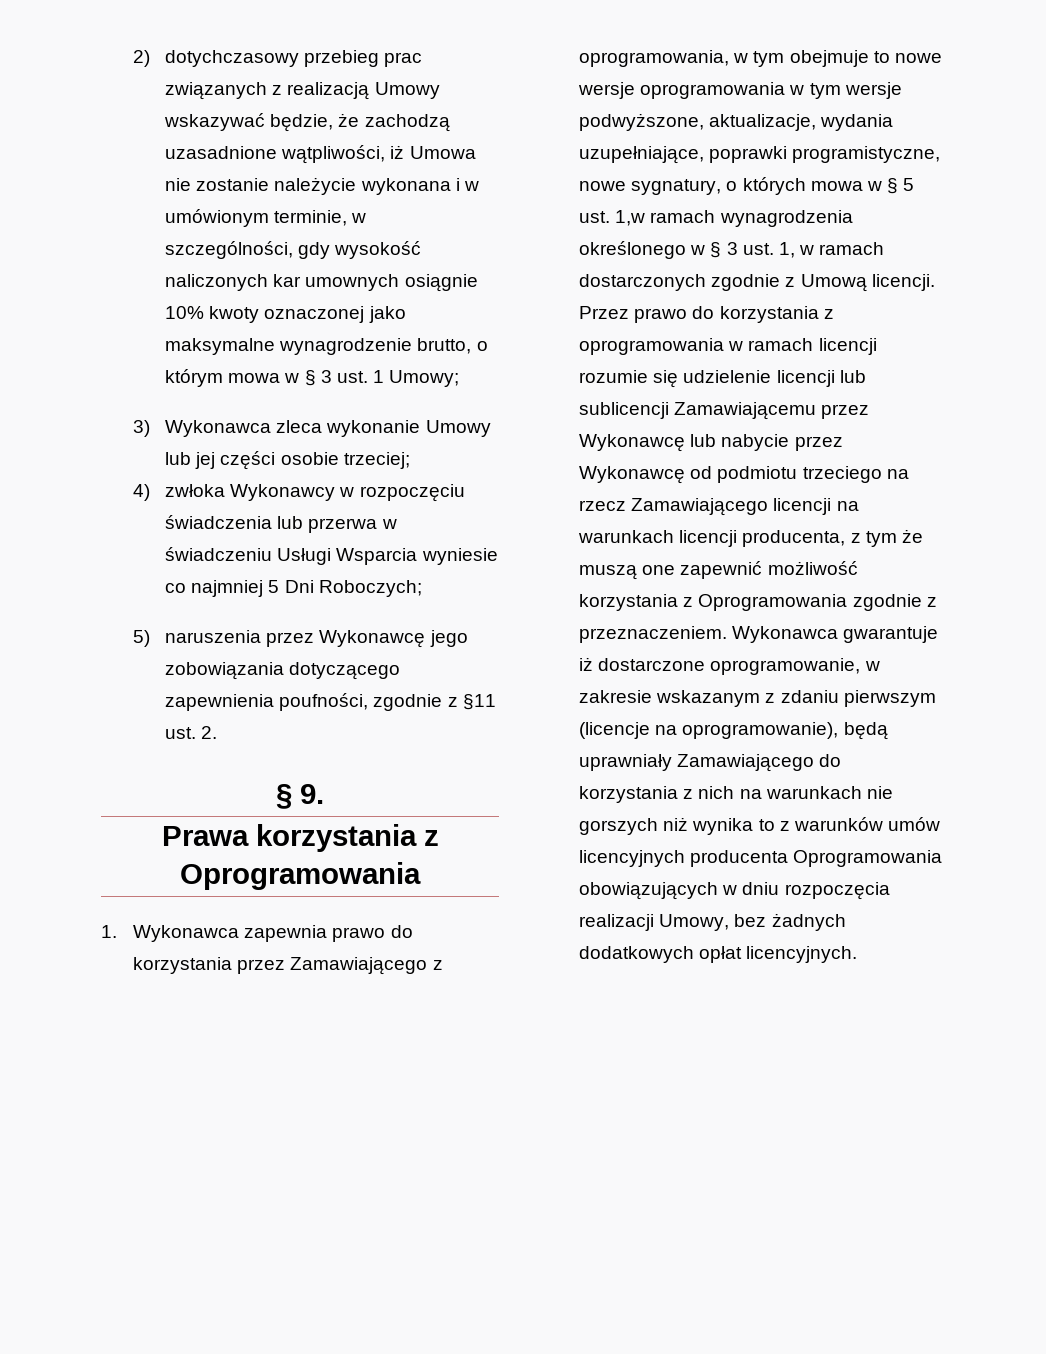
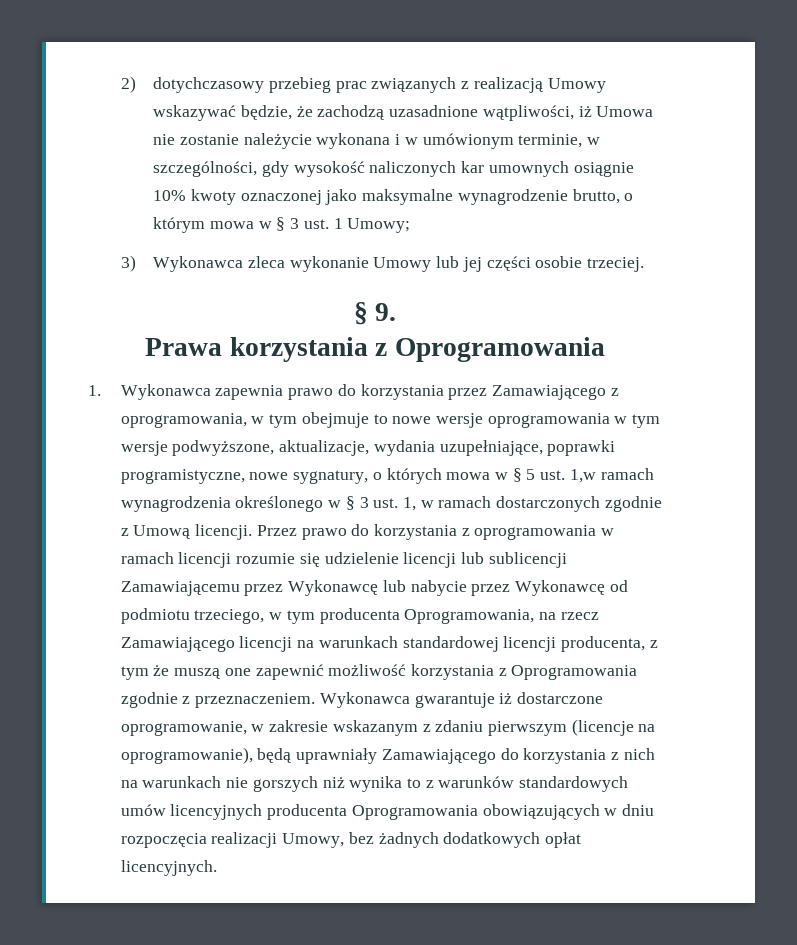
- 3) Wykonawca zleca wykonanie Umowy lub jej części osobie trzeciej;
- 4) zwłoka Wykonawcy w rozpoczęciu świadczenia lub przerwa w świadczeniu Usługi Wsparcia wyniesie co najmniej 5 Dni Roboczych;
- 5) naruszenia przez Wykonawcę jego zobowiązania dotyczącego zapewnienia poufności, zgodnie z §11 ust. 2.
+ 3) Wykonawca zleca wykonanie Umowy lub jej części osobie trzeciej.
- Przez prawo do korzystania z oprogramowania w ramach licencji rozumie się udzielenie licencji lub sublicencji Zamawiającemu przez Wykonawcę lub nabycie przez Wykonawcę od podmiotu trzeciego na rzecz Zamawiającego licencji na warunkach licencji producenta, z tym że muszą one zapewnić możliwość korzystania z Oprogramowania zgodnie z przeznaczeniem.
+ Przez prawo do korzystania z oprogramowania w ramach licencji rozumie się udzielenie licencji lub sublicencji Zamawiającemu przez Wykonawcę lub nabycie przez Wykonawcę od podmiotu trzeciego, w tym producenta Oprogramowania, na rzecz Zamawiającego licencji na warunkach standardowej licencji producenta, z tym że muszą one zapewnić możliwość korzystania z Oprogramowania zgodnie z przeznaczeniem.
- Wykonawca gwarantuje iż dostarczone oprogramowanie, w zakresie wskazanym z zdaniu pierwszym (licencje na oprogramowanie), będą uprawniały Zamawiającego do korzystania z nich na warunkach nie gorszych niż wynika to z warunków umów licencyjnych producenta Oprogramowania obowiązujących w dniu rozpoczęcia realizacji Umowy, bez żadnych dodatkowych opłat licencyjnych.
+ Wykonawca gwarantuje iż dostarczone oprogramowanie, w zakresie wskazanym z zdaniu pierwszym (licencje na oprogramowanie), będą uprawniały Zamawiającego do korzystania z nich na warunkach nie gorszych niż wynika to z warunków standardowych umów licencyjnych producenta Oprogramowania obowiązujących w dniu rozpoczęcia realizacji Umowy, bez żadnych dodatkowych opłat licencyjnych.

